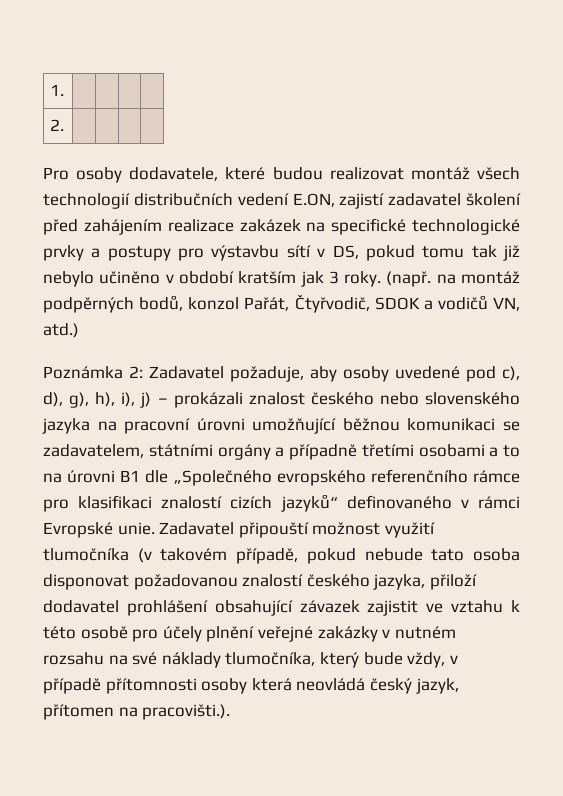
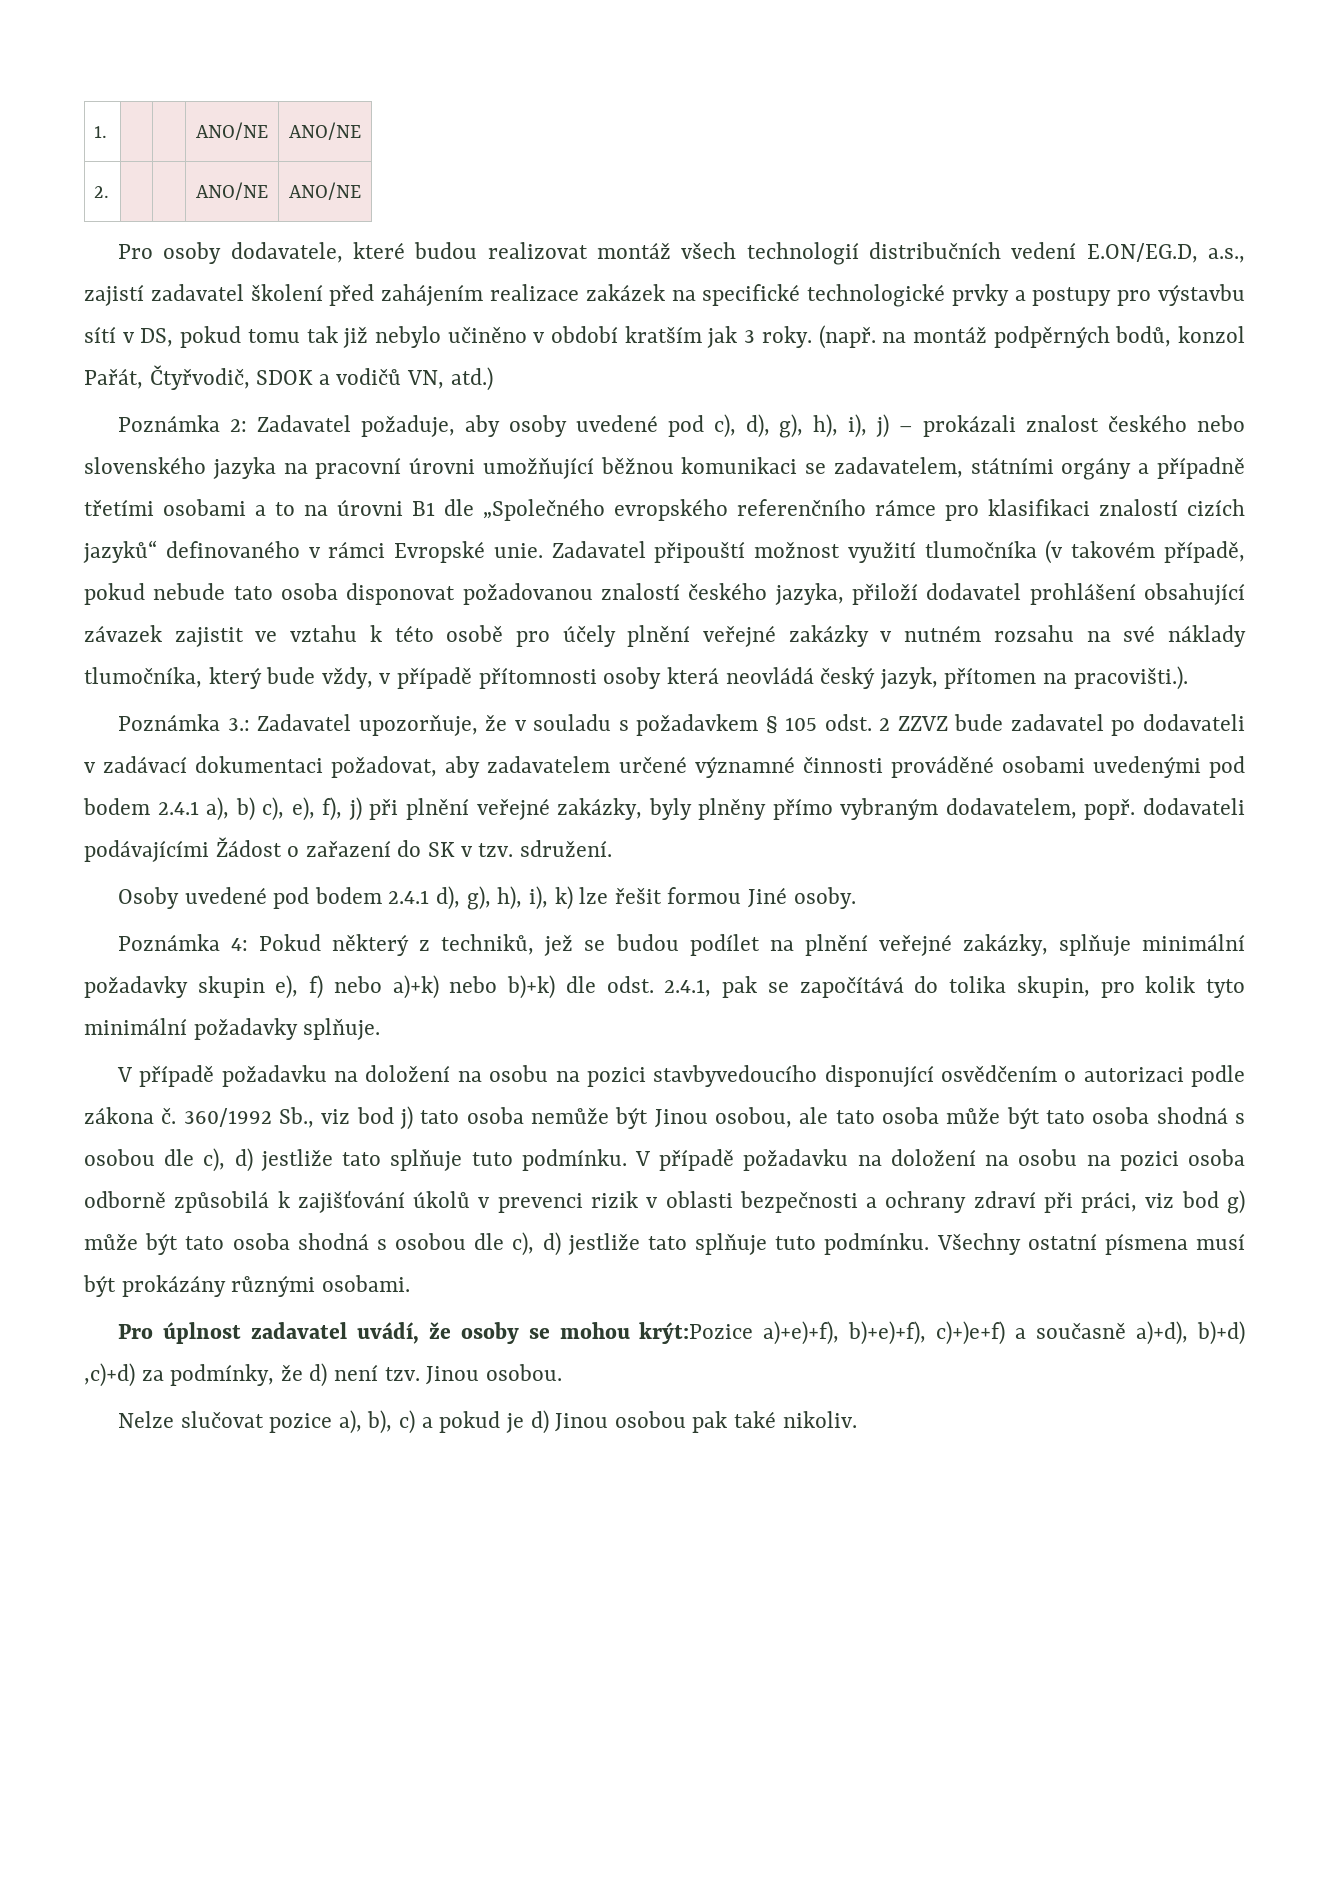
- 1. | | | |
+ 1. | | | ANO/NE | ANO/NE
- 2. | | | |
+ 2. | | | ANO/NE | ANO/NE
- Pro osoby dodavatele, které budou realizovat montáž všech technologií distribučních vedení E.ON, zajistí zadavatel školení před zahájením realizace zakázek na specifické technologické prvky a postupy pro výstavbu sítí v DS, pokud tomu tak již nebylo učiněno v období kratším jak 3 roky.
+ Pro osoby dodavatele, které budou realizovat montáž všech technologií distribučních vedení E.ON/EG.D, a.s., zajistí zadavatel školení před zahájením realizace zakázek na specifické technologické prvky a postupy pro výstavbu sítí v DS, pokud tomu tak již nebylo učiněno v období kratším jak 3 roky.
+ Poznámka 3.: Zadavatel upozorňuje, že v souladu s požadavkem § 105 odst. 2 ZZVZ bude zadavatel po dodavateli v zadávací dokumentaci požadovat, aby zadavatelem určené významné činnosti prováděné osobami uvedenými pod bodem 2.4.1 a), b) c), e), f), j) při plnění veřejné zakázky, byly plněny přímo vybraným dodavatelem, popř. dodavateli podávajícími Žádost o zařazení do SK v tzv. sdružení.
+ Osoby uvedené pod bodem 2.4.1 d), g), h), i), k) lze řešit formou Jiné osoby.
+ Poznámka 4: Pokud některý z techniků, jež se budou podílet na plnění veřejné zakázky, splňuje minimální požadavky skupin e), f) nebo a)+k) nebo b)+k) dle odst. 2.4.1, pak se započítává do tolika skupin, pro kolik tyto minimální požadavky splňuje.
+ V případě požadavku na doložení na osobu na pozici stavbyvedoucího disponující osvědčením o autorizaci podle zákona č. 360/1992 Sb., viz bod j) tato osoba nemůže být Jinou osobou, ale tato osoba může být tato osoba shodná s osobou dle c), d) jestliže tato splňuje tuto podmínku. V případě požadavku na doložení na osobu na pozici osoba odborně způsobilá k zajišťování úkolů v prevenci rizik v oblasti bezpečnosti a ochrany zdraví při práci, viz bod g) může být tato osoba shodná s osobou dle c), d) jestliže tato splňuje tuto podmínku. Všechny ostatní písmena musí být prokázány různými osobami.
+ Pro úplnost zadavatel uvádí, že osoby se mohou krýt:Pozice a)+e)+f), b)+e)+f), c)+)e+f) a současně a)+d), b)+d) ,c)+d) za podmínky, že d) není tzv. Jinou osobou.
+ Nelze slučovat pozice a), b), c) a pokud je d) Jinou osobou pak také nikoliv.

